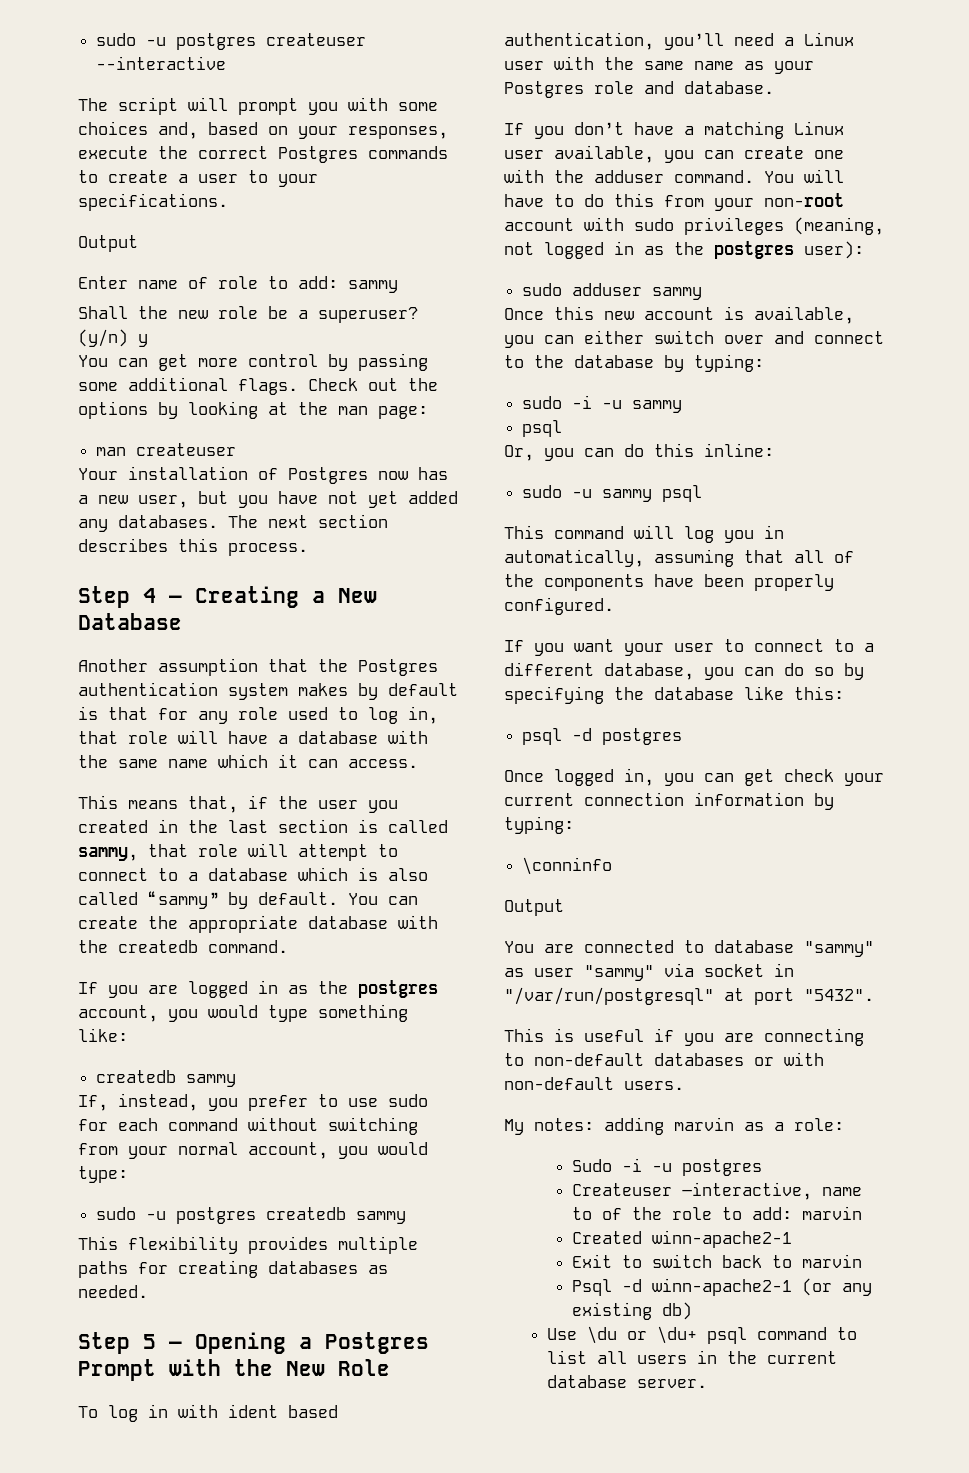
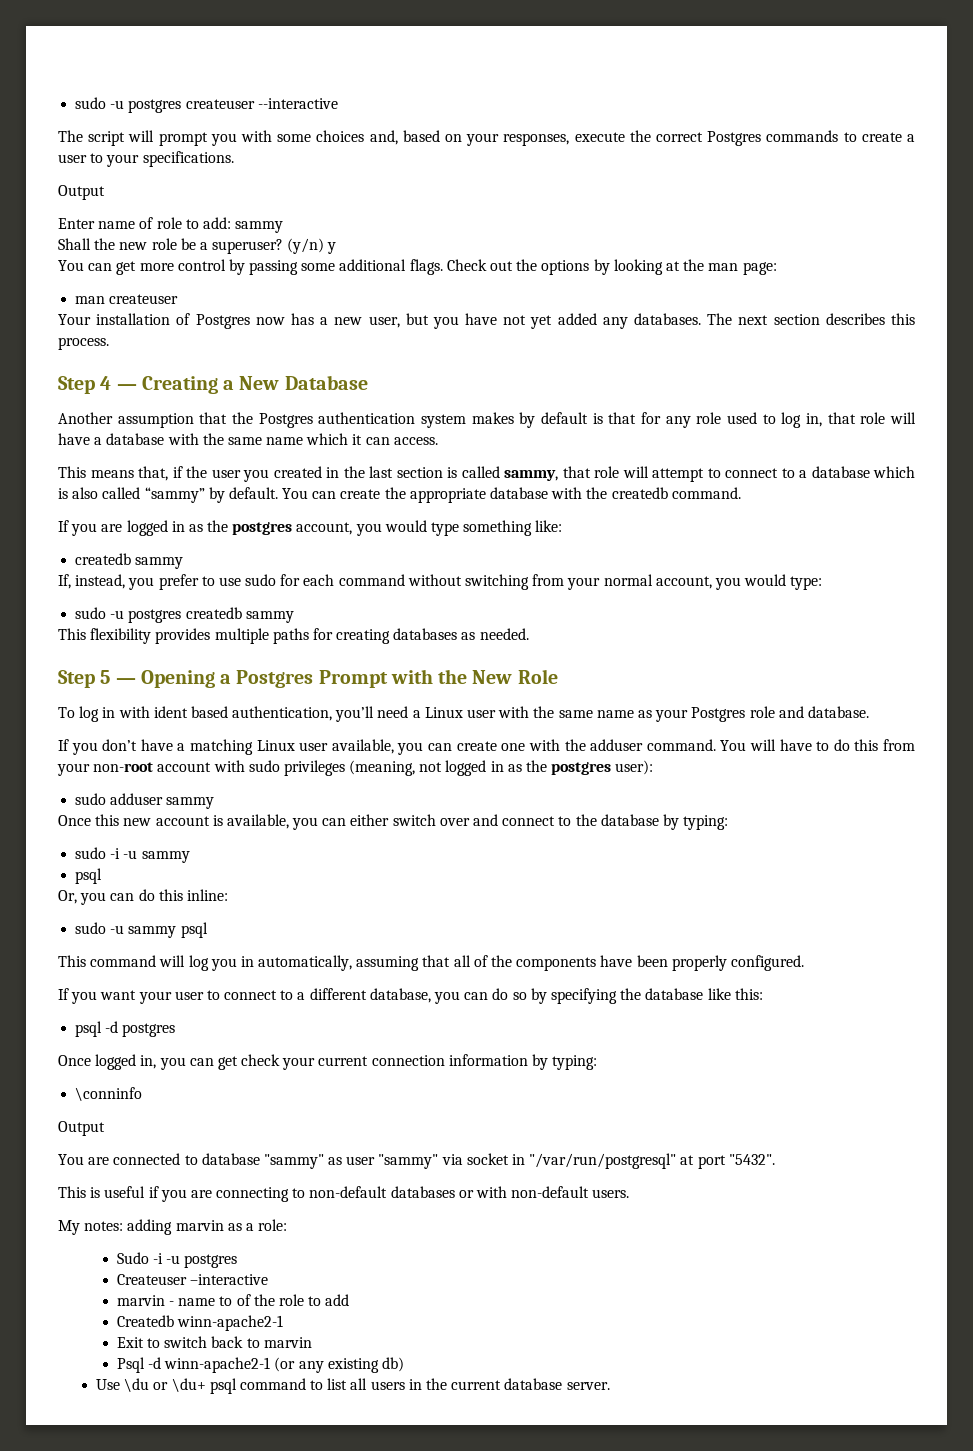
- Createuser –interactive, name to of the role to add: marvin
- Created winn-apache2-1
+ Createuser –interactive
+ marvin - name to of the role to add
+ Createdb winn-apache2-1

